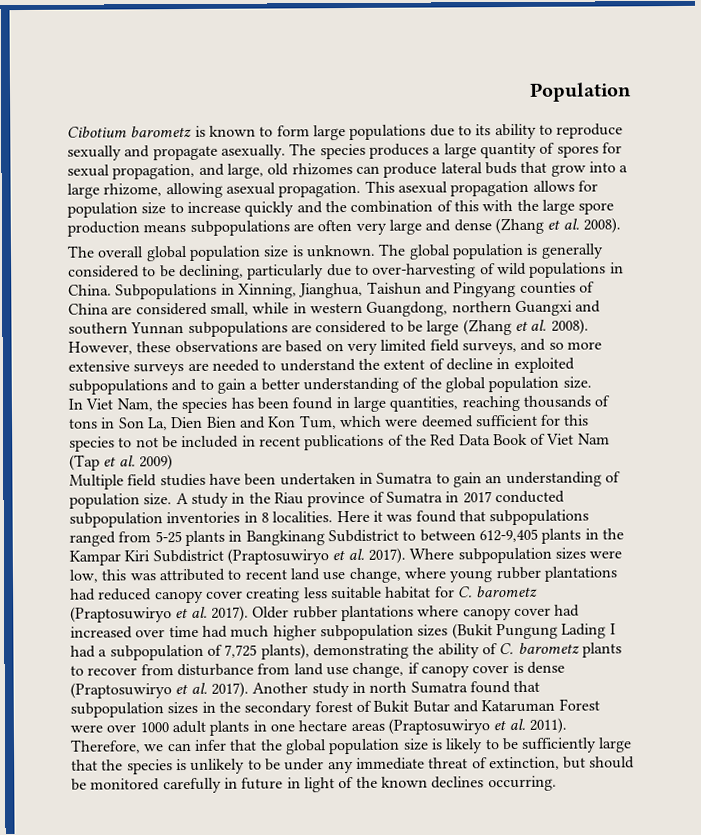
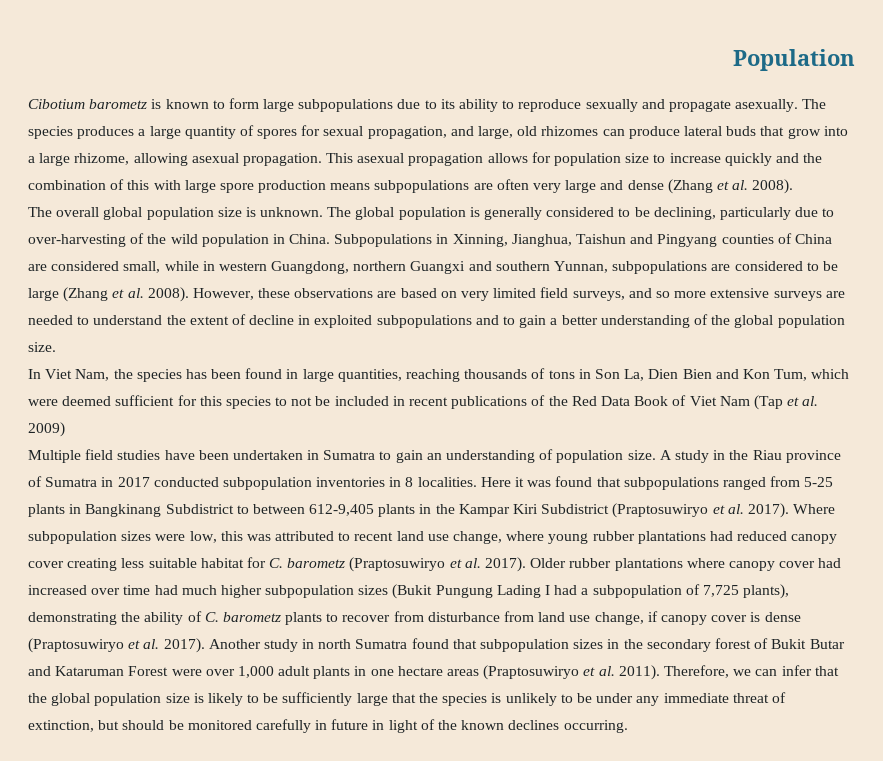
- Cibotium barometz is known to form large populations due to its ability to reproduce sexually and propagate asexually.
+ Cibotium barometz is known to form large subpopulations due to its ability to reproduce sexually and propagate asexually.
- This asexual propagation allows for population size to increase quickly and the combination of this with the large spore production means subpopulations are often very large and dense (Zhang et al. 2008).
+ This asexual propagation allows for population size to increase quickly and the combination of this with large spore production means subpopulations are often very large and dense (Zhang et al. 2008).
- The global population is generally considered to be declining, particularly due to over-harvesting of wild populations in China.
+ The global population is generally considered to be declining, particularly due to over-harvesting of the wild population in China.
- Subpopulations in Xinning, Jianghua, Taishun and Pingyang counties of China are considered small, while in western Guangdong, northern Guangxi and southern Yunnan subpopulations are considered to be large (Zhang et al. 2008).
+ Subpopulations in Xinning, Jianghua, Taishun and Pingyang counties of China are considered small, while in western Guangdong, northern Guangxi and southern Yunnan, subpopulations are considered to be large (Zhang et al. 2008).
- Another study in north Sumatra found that subpopulation sizes in the secondary forest of Bukit Butar and Kataruman Forest were over 1000 adult plants in one hectare areas (Praptosuwiryo et al. 2011).
+ Another study in north Sumatra found that subpopulation sizes in the secondary forest of Bukit Butar and Kataruman Forest were over 1,000 adult plants in one hectare areas (Praptosuwiryo et al. 2011).

